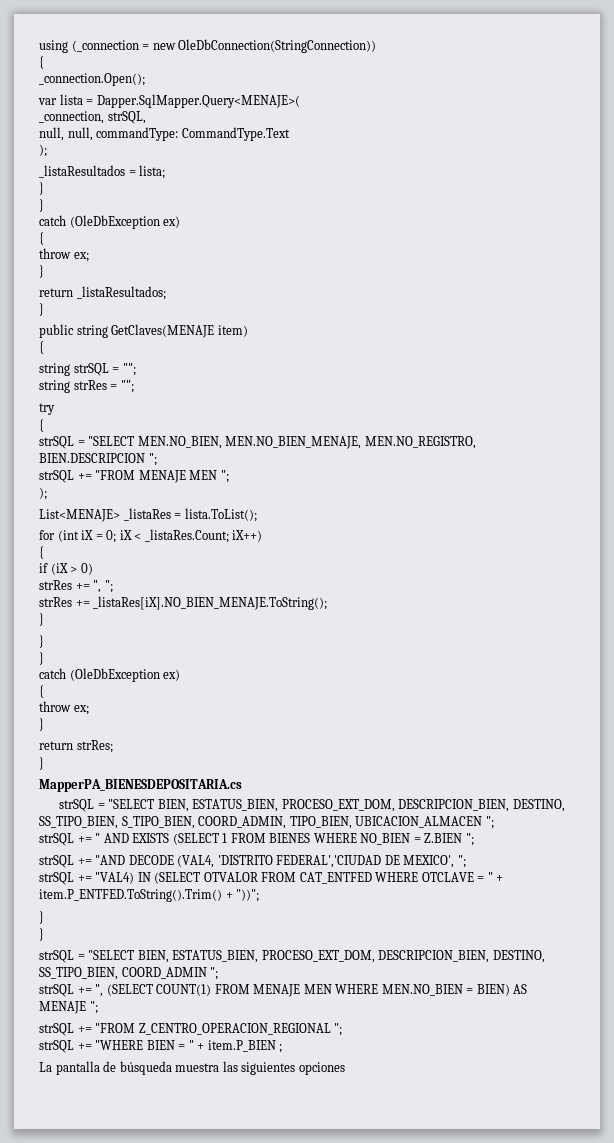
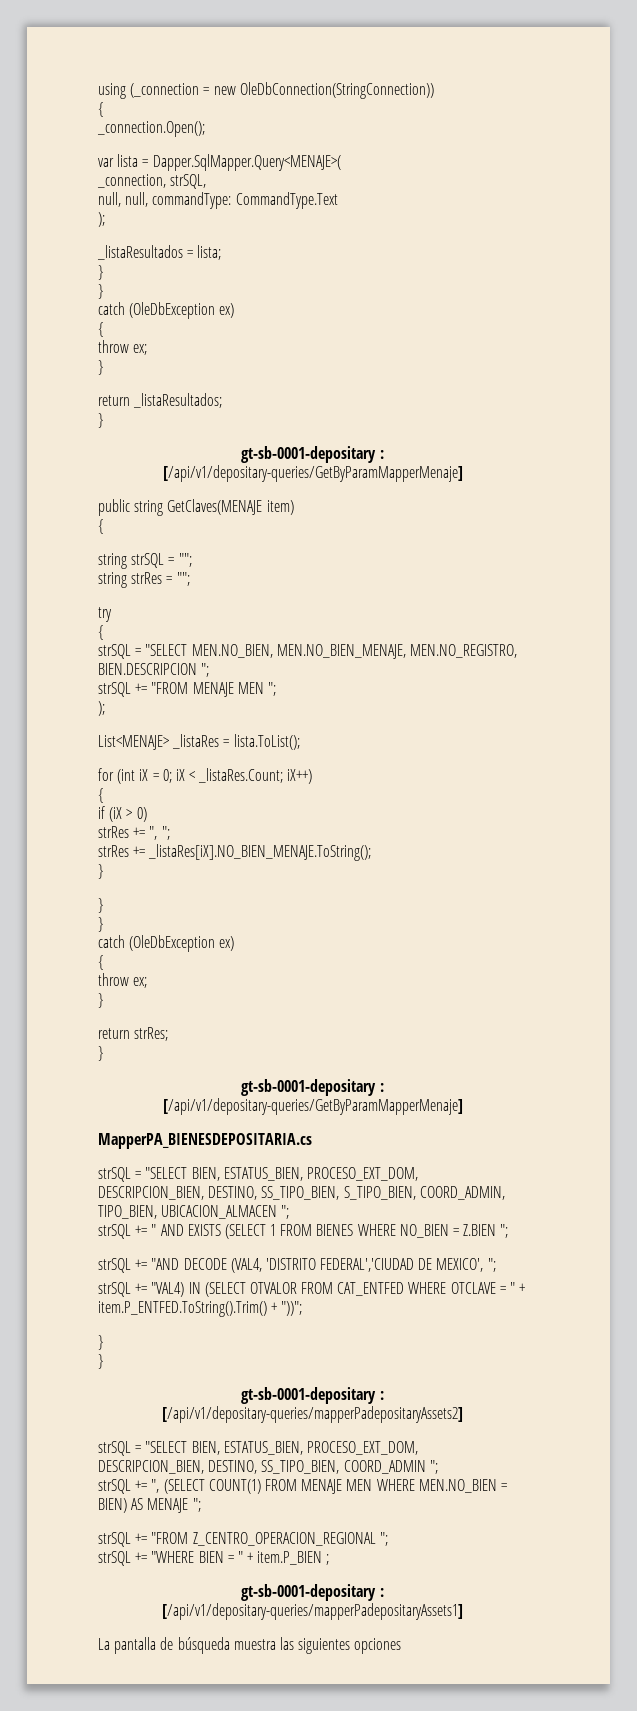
  return _listaResultados;
  }
+ gt-sb-0001-depositary : [/api/v1/depositary-queries/GetByParamMapperMenaje]
  return strRes;
  }
+ gt-sb-0001-depositary : [/api/v1/depositary-queries/GetByParamMapperMenaje]
+ gt-sb-0001-depositary : [/api/v1/depositary-queries/mapperPadepositaryAssets2]
+ gt-sb-0001-depositary : [/api/v1/depositary-queries/mapperPadepositaryAssets1]

